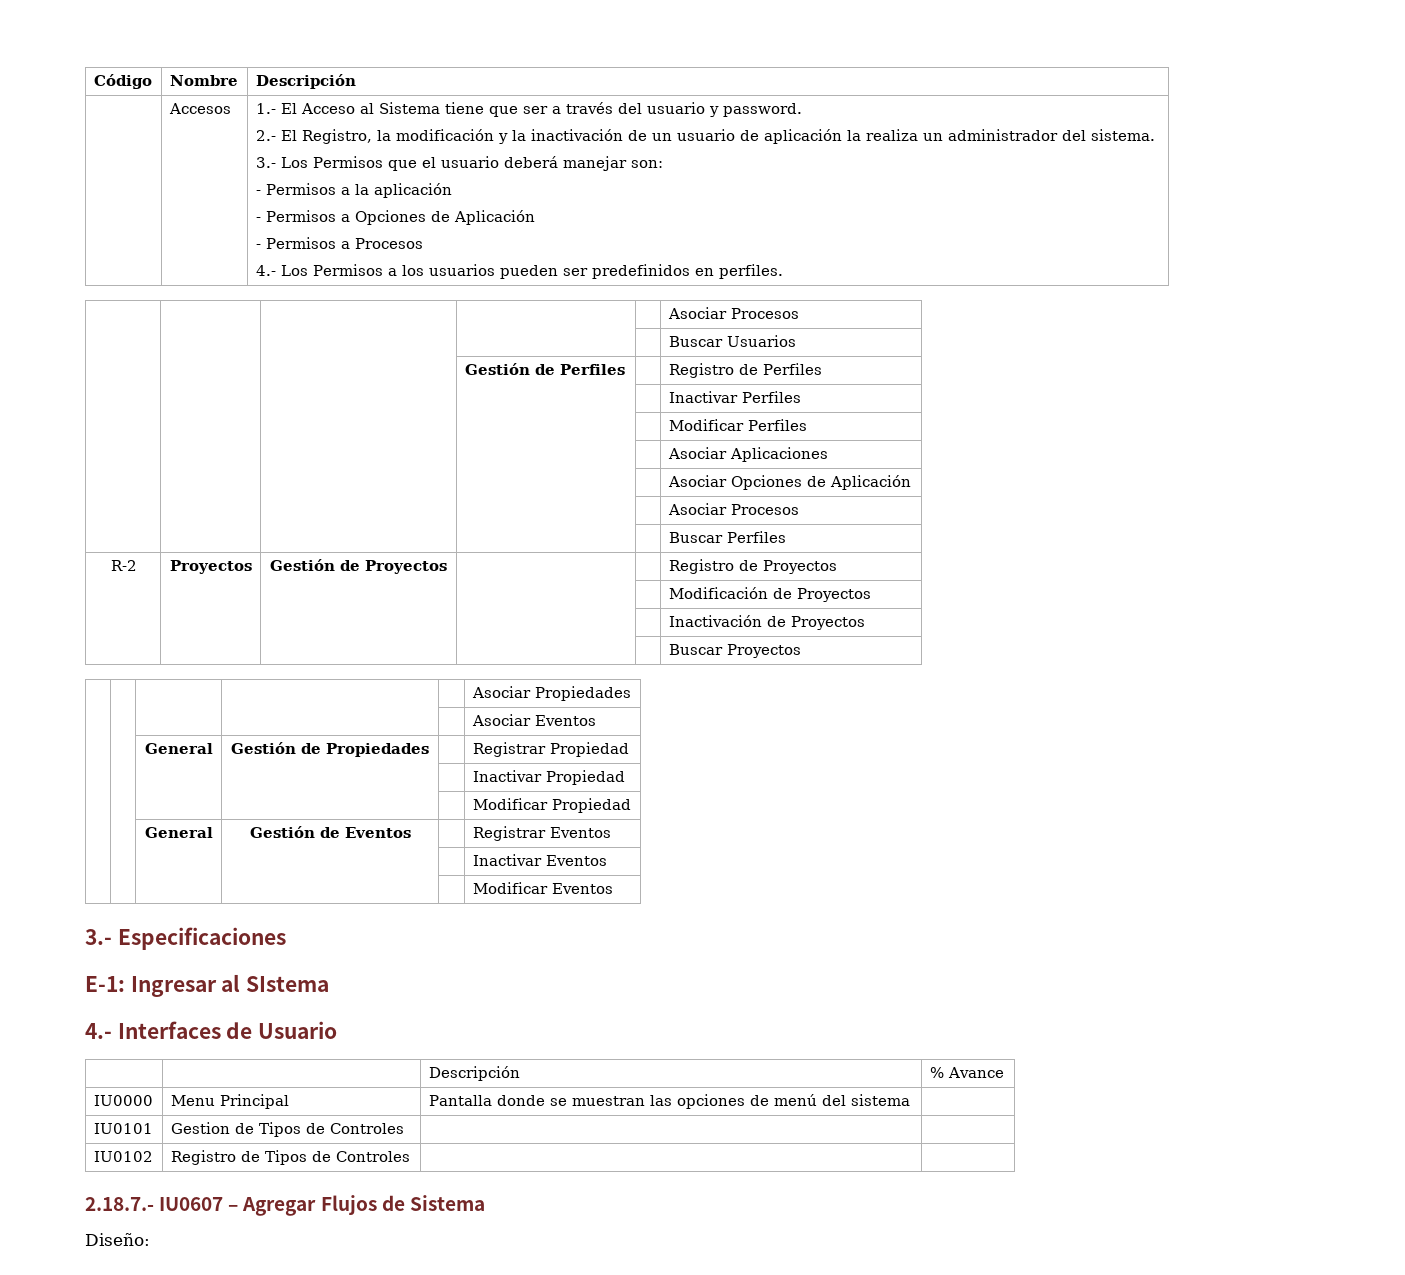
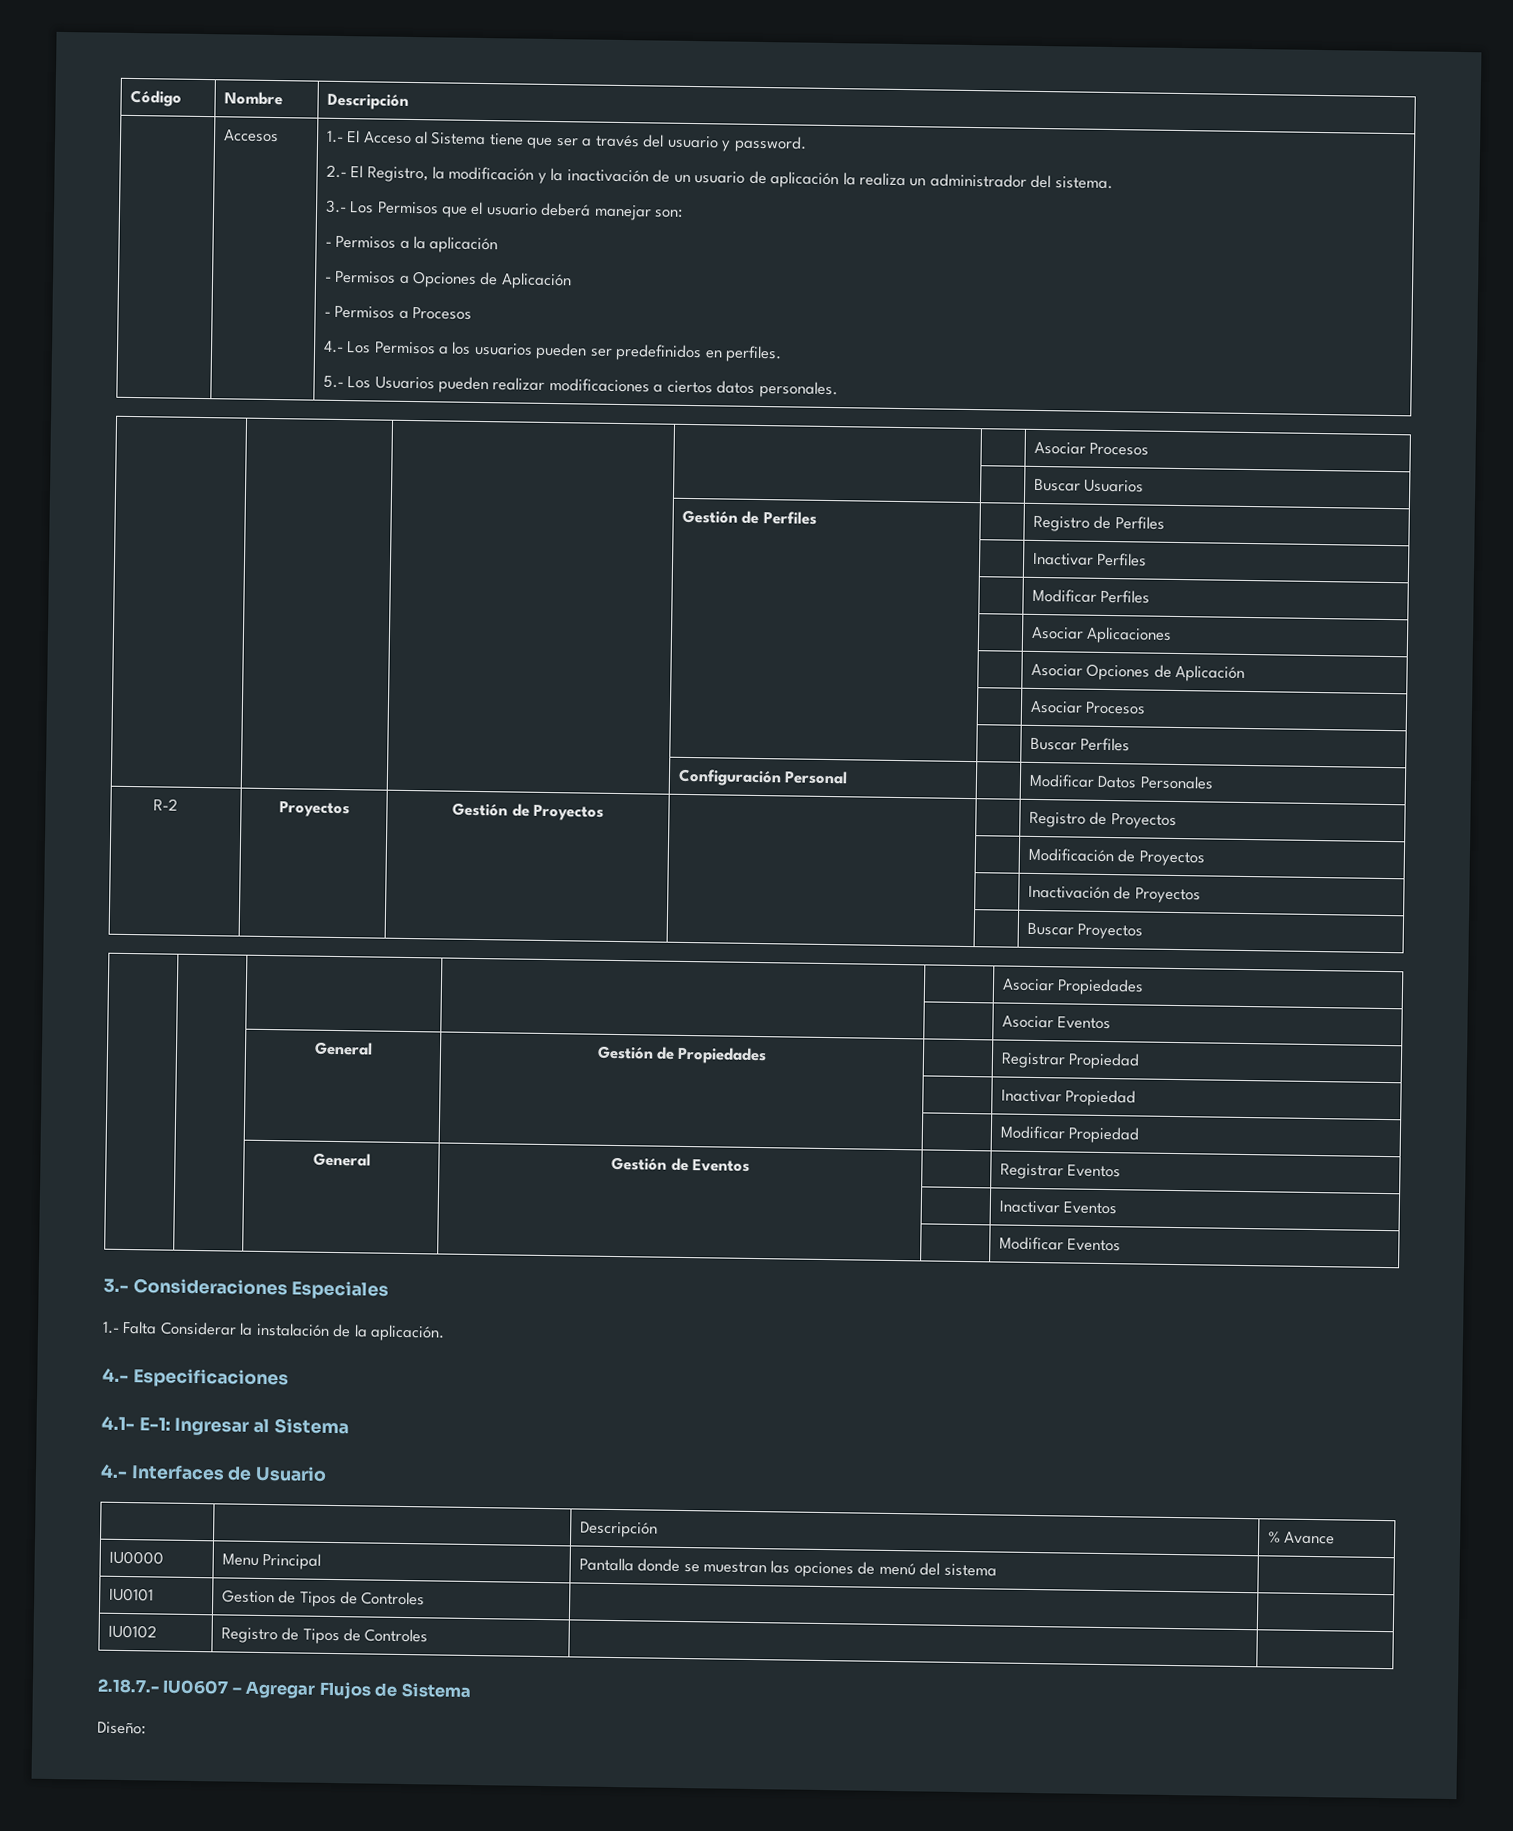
+ 5.- Los Usuarios pueden realizar modificaciones a ciertos datos personales.
+ | | | Configuración Personal | | Modificar Datos Personales
- 3.- Especificaciones
+ 3.- Consideraciones Especiales
+ 1.- Falta Considerar la instalación de la aplicación.
+ 4.- Especificaciones
- E-1: Ingresar al SIstema
+ 4.1- E-1: Ingresar al Sistema

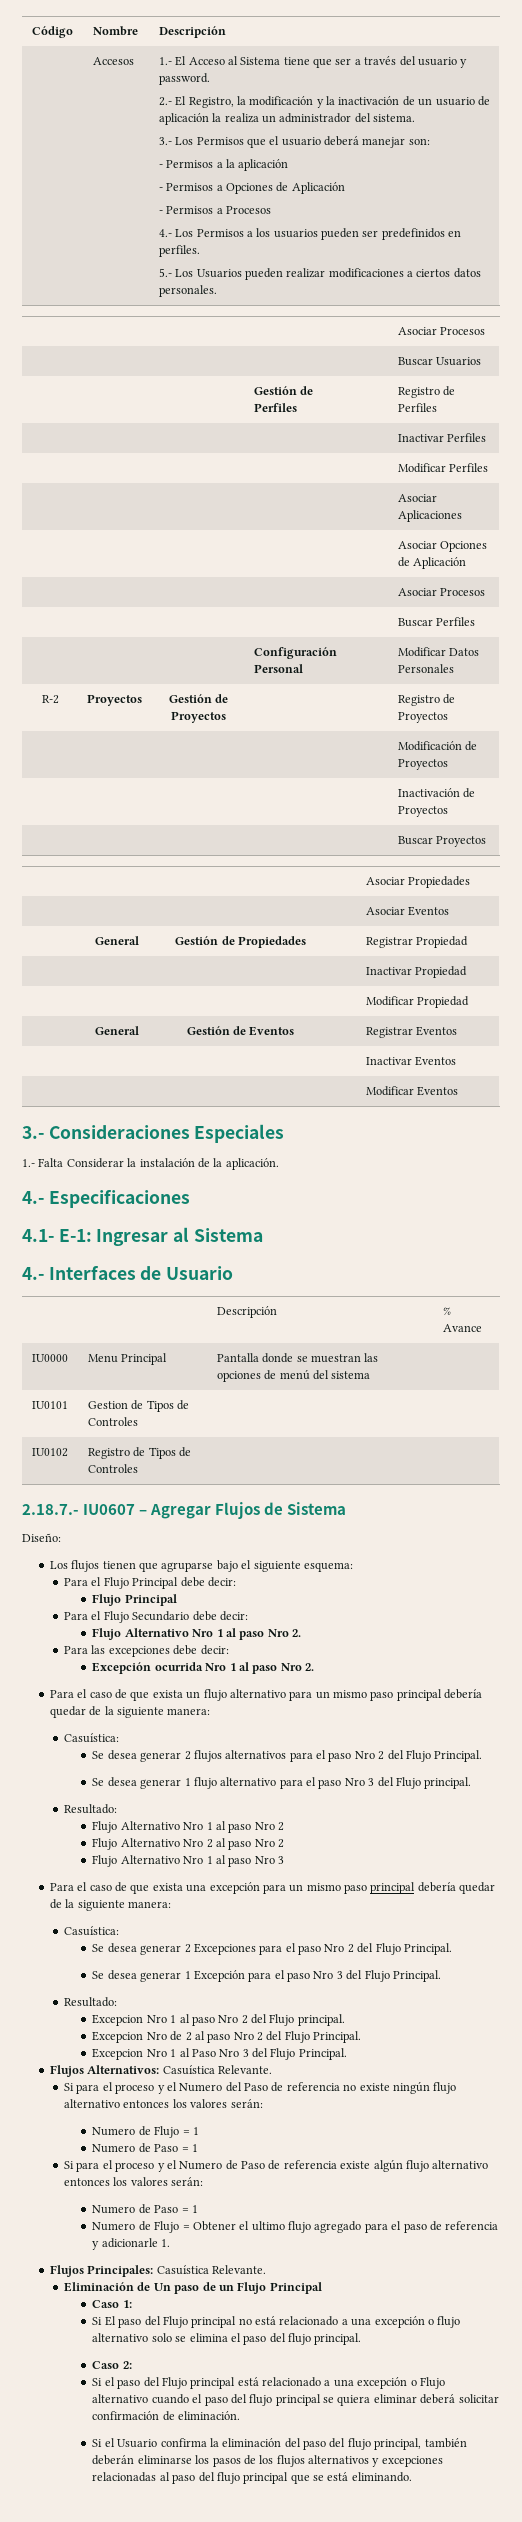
+ Los flujos tienen que agruparse bajo el siguiente esquema:
+ Para el Flujo Principal debe decir:
+ Flujo Principal
+ Para el Flujo Secundario debe decir:
+ Flujo Alternativo Nro 1 al paso Nro 2.
+ Para las excepciones debe decir:
+ Excepción ocurrida Nro 1 al paso Nro 2.
+ Para el caso de que exista un flujo alternativo para un mismo paso principal debería quedar de la siguiente manera:
+ Casuística:
+ Se desea generar 2 flujos alternativos para el paso Nro 2 del Flujo Principal.
+ Se desea generar 1 flujo alternativo para el paso Nro 3 del Flujo principal.
+ Resultado:
+ Flujo Alternativo Nro 1 al paso Nro 2
+ Flujo Alternativo Nro 2 al paso Nro 2
+ Flujo Alternativo Nro 1 al paso Nro 3
+ Para el caso de que exista una excepción para un mismo paso principal debería quedar de la siguiente manera:
+ Casuística:
+ Se desea generar 2 Excepciones para el paso Nro 2 del Flujo Principal.
+ Se desea generar 1 Excepción para el paso Nro 3 del Flujo Principal.
+ Resultado:
+ Excepcion Nro 1 al paso Nro 2 del Flujo principal.
+ Excepcion Nro de 2 al paso Nro 2 del Flujo Principal.
+ Excepcion Nro 1 al Paso Nro 3 del Flujo Principal.
+ Flujos Alternativos: Casuística Relevante.
+ Si para el proceso y el Numero del Paso de referencia no existe ningún flujo alternativo entonces los valores serán:
+ Numero de Flujo = 1
+ Numero de Paso = 1
+ Si para el proceso y el Numero de Paso de referencia existe algún flujo alternativo entonces los valores serán:
+ Numero de Paso = 1
+ Numero de Flujo = Obtener el ultimo flujo agregado para el paso de referencia y adicionarle 1.
+ Flujos Principales: Casuística Relevante.
+ Eliminación de Un paso de un Flujo Principal
+ Caso 1:
+ Si El paso del Flujo principal no está relacionado a una excepción o flujo alternativo solo se elimina el paso del flujo principal.
+ Caso 2:
+ Si el paso del Flujo principal está relacionado a una excepción o Flujo alternativo cuando el paso del flujo principal se quiera eliminar deberá solicitar confirmación de eliminación.
+ Si el Usuario confirma la eliminación del paso del flujo principal, también deberán eliminarse los pasos de los flujos alternativos y excepciones relacionadas al paso del flujo principal que se está eliminando.

